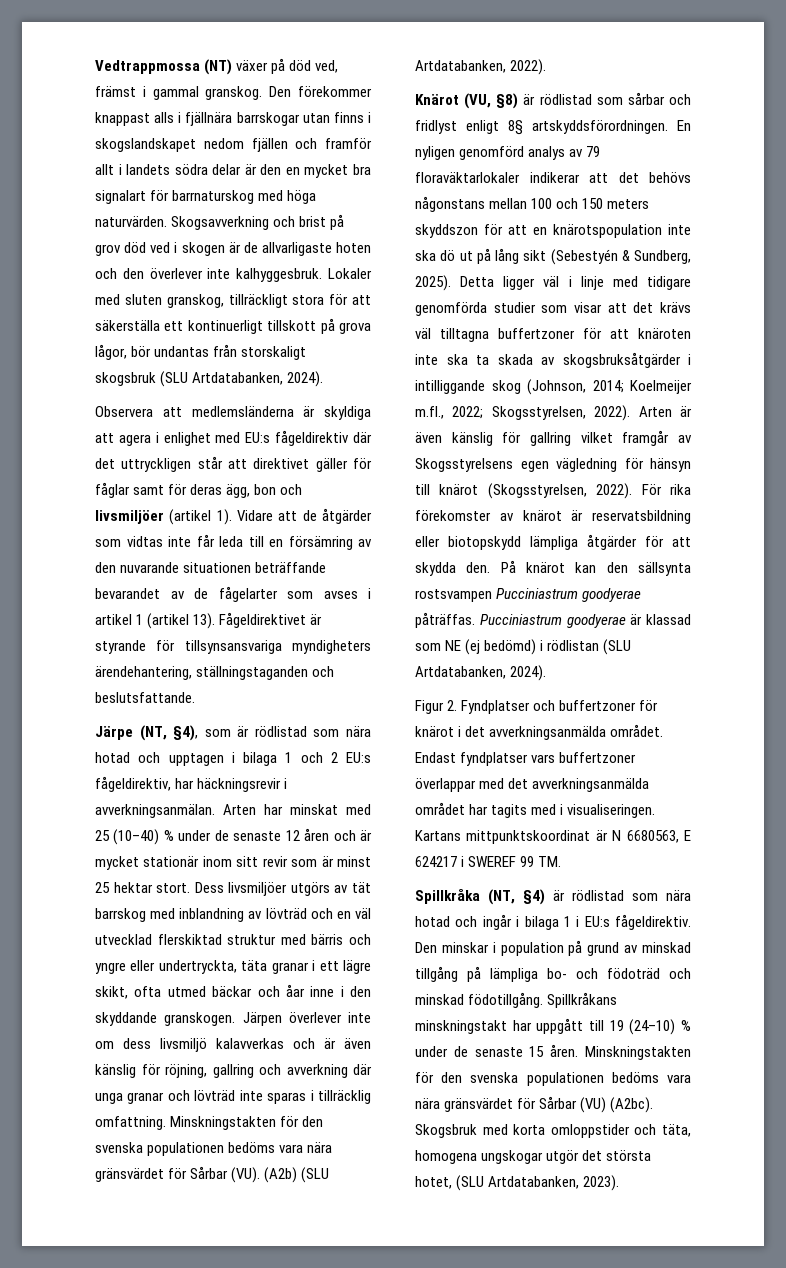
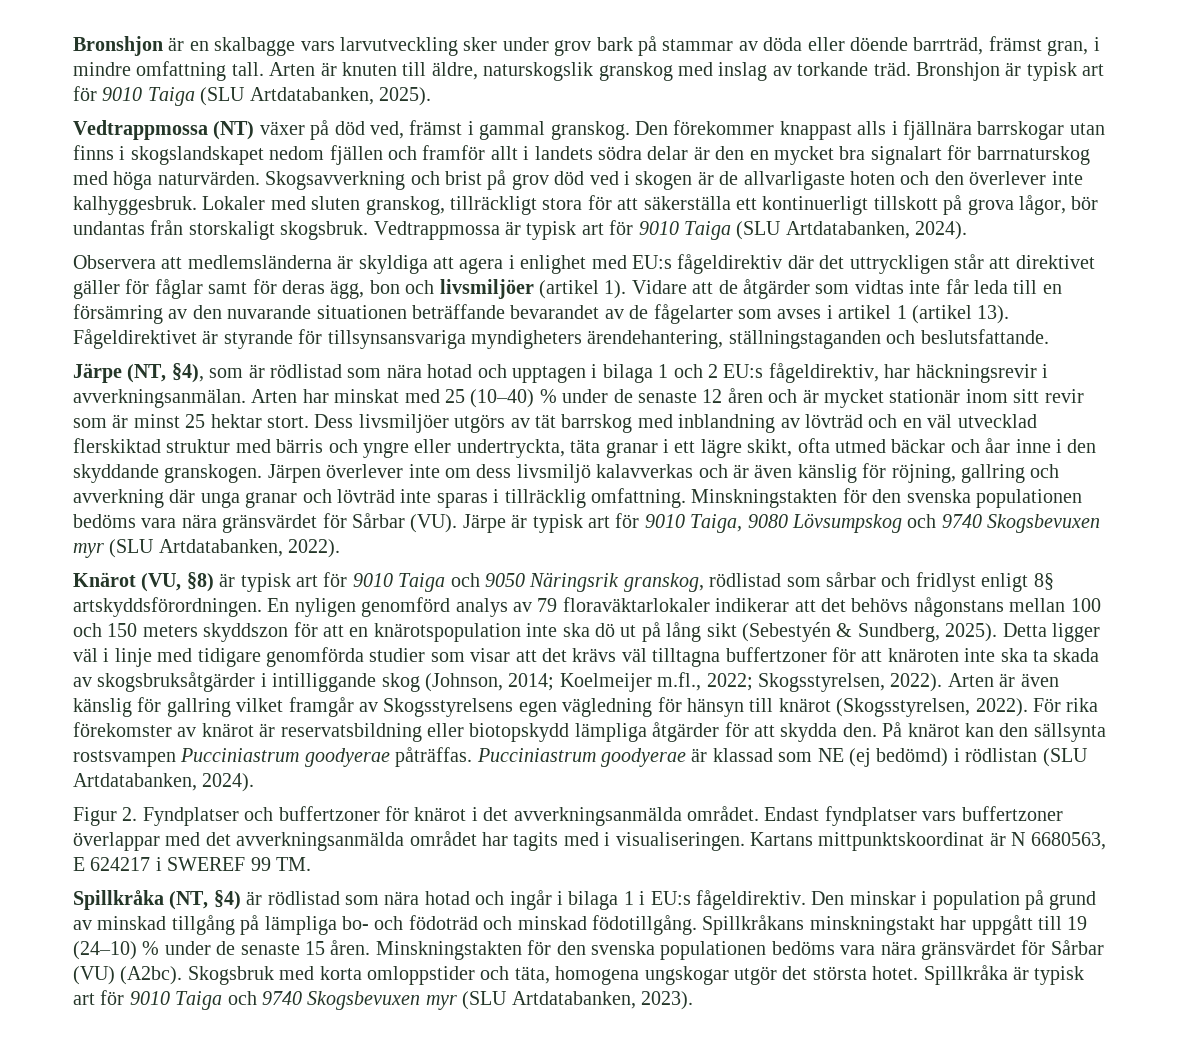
+ Bronshjon är en skalbagge vars larvutveckling sker under grov bark på stammar av döda eller döende barrträd, främst gran, i mindre omfattning tall. Arten är knuten till äldre, naturskogslik granskog med inslag av torkande träd. Bronshjon är typisk art för 9010 Taiga (SLU Artdatabanken, 2025).
- Lokaler med sluten granskog, tillräckligt stora för att säkerställa ett kontinuerligt tillskott på grova lågor, bör undantas från storskaligt skogsbruk (SLU Artdatabanken, 2024).
+ Lokaler med sluten granskog, tillräckligt stora för att säkerställa ett kontinuerligt tillskott på grova lågor, bör undantas från storskaligt skogsbruk. Vedtrappmossa är typisk art för 9010 Taiga (SLU Artdatabanken, 2024).
- Minskningstakten för den svenska populationen bedöms vara nära gränsvärdet för Sårbar (VU). (A2b) (SLU Artdatabanken, 2022).
+ Minskningstakten för den svenska populationen bedöms vara nära gränsvärdet för Sårbar (VU). Järpe är typisk art för 9010 Taiga, 9080 Lövsumpskog och 9740 Skogsbevuxen myr (SLU Artdatabanken, 2022).
- Knärot (VU, §8) är rödlistad som sårbar och fridlyst enligt 8§ artskyddsförordningen.
+ Knärot (VU, §8) är typisk art för 9010 Taiga och 9050 Näringsrik granskog, rödlistad som sårbar och fridlyst enligt 8§ artskyddsförordningen.
- Skogsbruk med korta omloppstider och täta, homogena ungskogar utgör det största hotet, (SLU Artdatabanken, 2023).
+ Skogsbruk med korta omloppstider och täta, homogena ungskogar utgör det största hotet. Spillkråka är typisk art för 9010 Taiga och 9740 Skogsbevuxen myr (SLU Artdatabanken, 2023).

